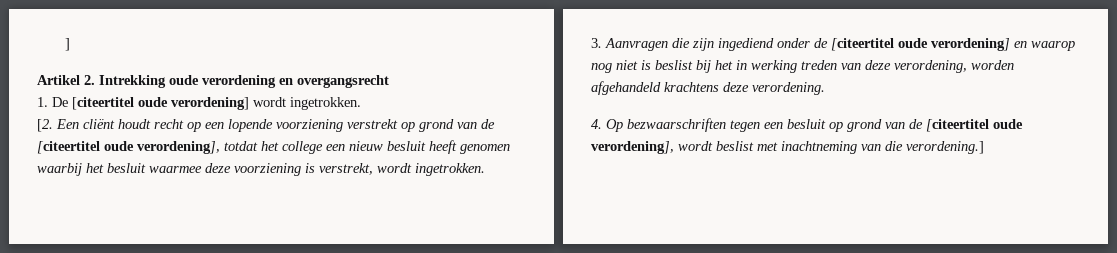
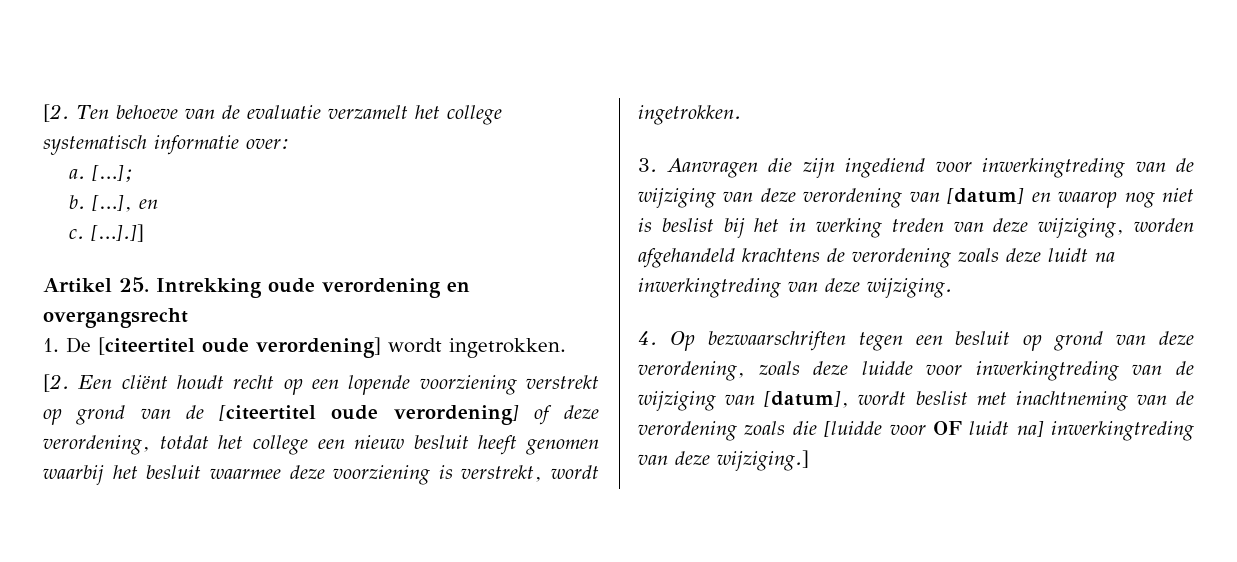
- ]
+ [2. Ten behoeve van de evaluatie verzamelt het college systematisch informatie over:
+ a. […];
+ b. […], en
+ c. […].]]
- Artikel 2. Intrekking oude verordening en overgangsrecht
+ Artikel 25. Intrekking oude verordening en overgangsrecht
- [2. Een cliënt houdt recht op een lopende voorziening verstrekt op grond van de [citeertitel oude verordening], totdat het college een nieuw besluit heeft genomen waarbij het besluit waarmee deze voorziening is verstrekt, wordt ingetrokken.
+ [2. Een cliënt houdt recht op een lopende voorziening verstrekt op grond van de [citeertitel oude verordening] of deze verordening, totdat het college een nieuw besluit heeft genomen waarbij het besluit waarmee deze voorziening is verstrekt, wordt ingetrokken.
- 3. Aanvragen die zijn ingediend onder de [citeertitel oude verordening] en waarop nog niet is beslist bij het in werking treden van deze verordening, worden afgehandeld krachtens deze verordening.
+ 3. Aanvragen die zijn ingediend voor inwerkingtreding van de wijziging van deze verordening van [datum] en waarop nog niet is beslist bij het in werking treden van deze wijziging, worden afgehandeld krachtens de verordening zoals deze luidt na inwerkingtreding van deze wijziging.
- 4. Op bezwaarschriften tegen een besluit op grond van de [citeertitel oude verordening], wordt beslist met inachtneming van die verordening.]
+ 4. Op bezwaarschriften tegen een besluit op grond van deze verordening, zoals deze luidde voor inwerkingtreding van de wijziging van [datum], wordt beslist met inachtneming van de verordening zoals die [luidde voor OF luidt na] inwerkingtreding van deze wijziging.]

